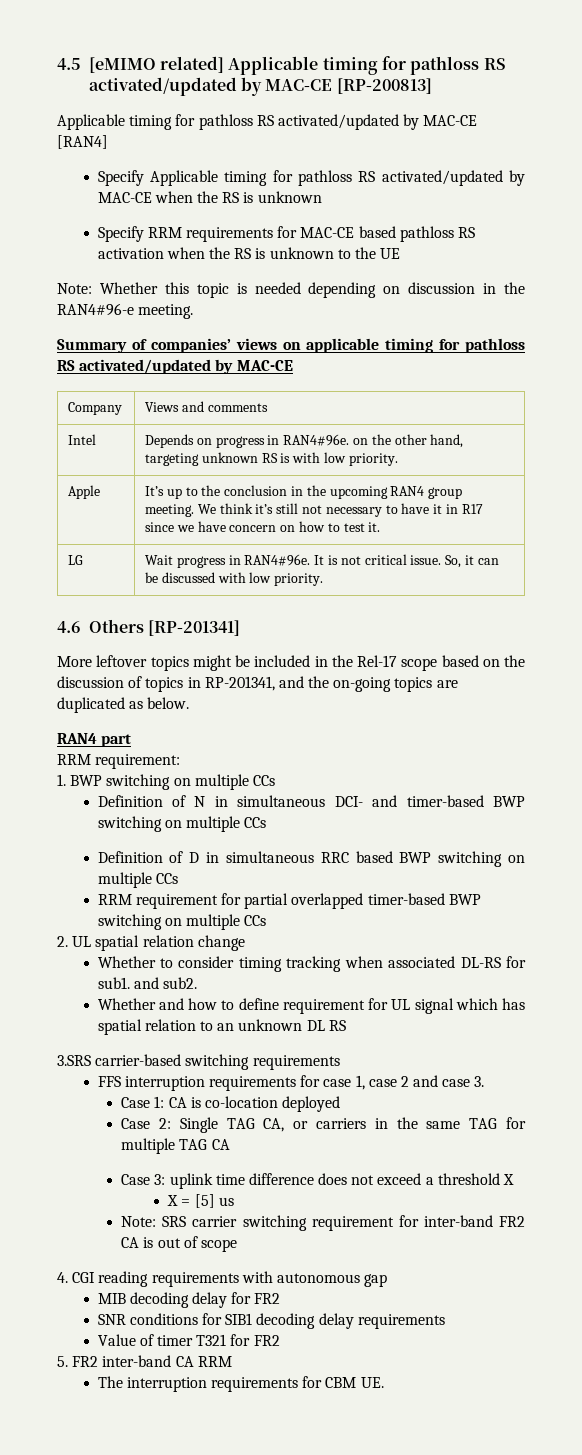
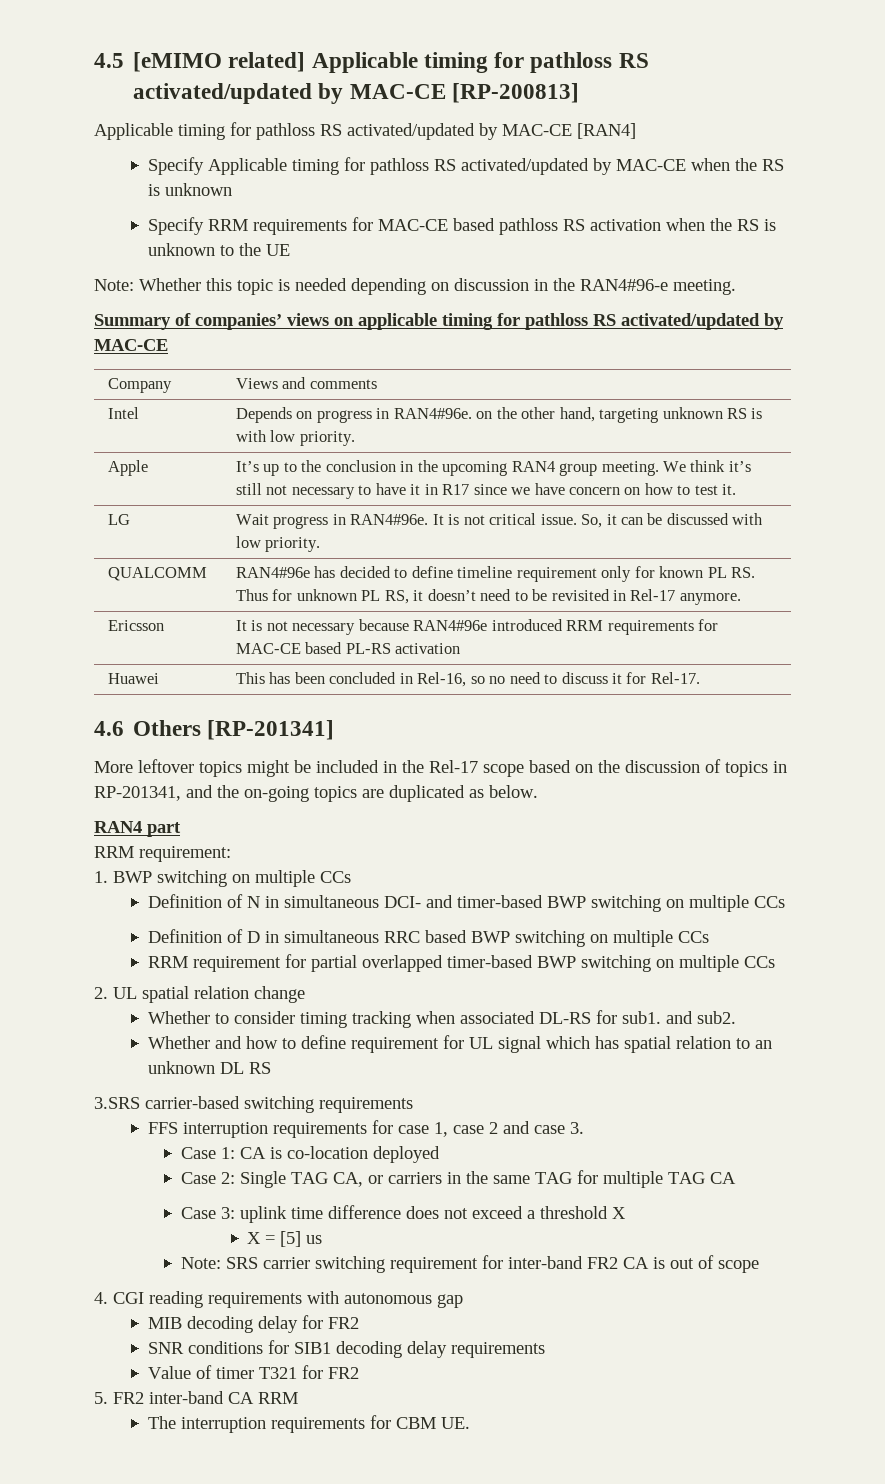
+ QUALCOMM | RAN4#96e has decided to define timeline requirement only for known PL RS. Thus for unknown PL RS, it doesn’t need to be revisited in Rel-17 anymore.
+ Ericsson | It is not necessary because RAN4#96e introduced RRM requirements for MAC-CE based PL-RS activation
+ Huawei | This has been concluded in Rel-16, so no need to discuss it for Rel-17.

